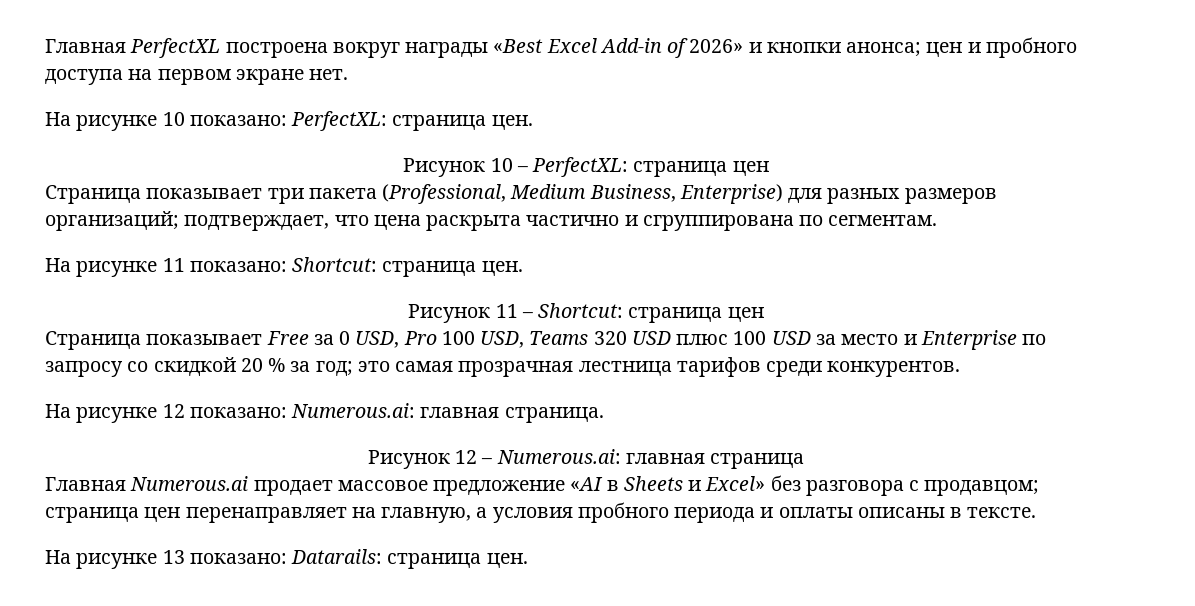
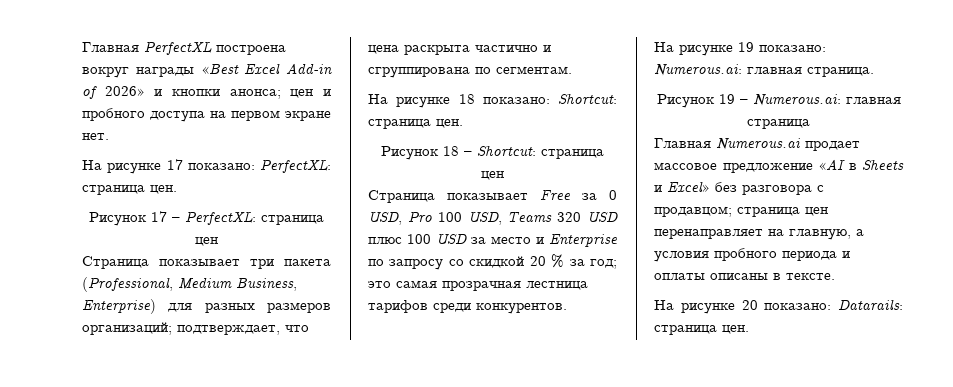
- На рисунке 10 показано: PerfectXL: страница цен.
+ На рисунке 17 показано: PerfectXL: страница цен.
- Рисунок 10 – PerfectXL: страница цен
+ Рисунок 17 – PerfectXL: страница цен
- На рисунке 11 показано: Shortcut: страница цен.
+ На рисунке 18 показано: Shortcut: страница цен.
- Рисунок 11 – Shortcut: страница цен
+ Рисунок 18 – Shortcut: страница цен
- На рисунке 12 показано: Numerous.ai: главная страница.
+ На рисунке 19 показано: Numerous.ai: главная страница.
- Рисунок 12 – Numerous.ai: главная страница
+ Рисунок 19 – Numerous.ai: главная страница
- На рисунке 13 показано: Datarails: страница цен.
+ На рисунке 20 показано: Datarails: страница цен.

